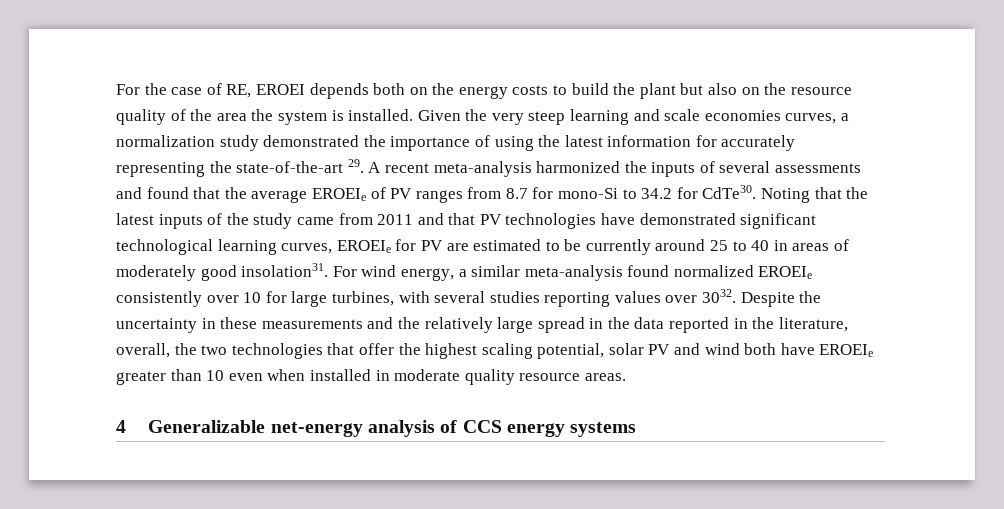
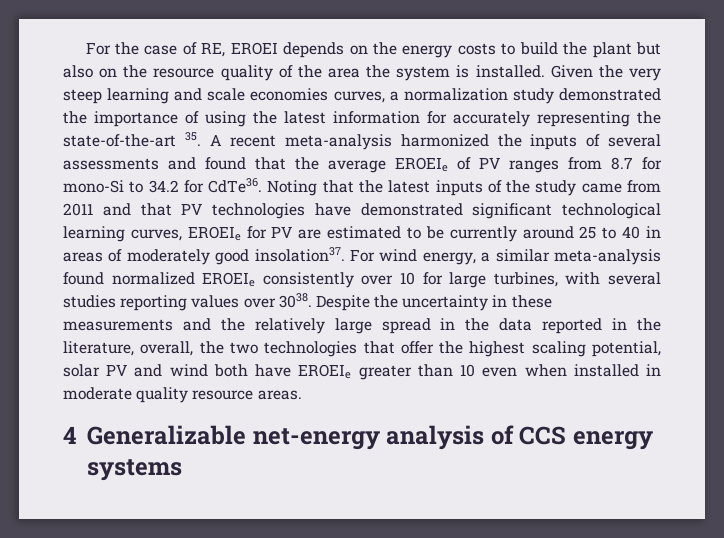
- For the case of RE, EROEI depends both on the energy costs to build the plant but also on the resource quality of the area the system is installed.
+ For the case of RE, EROEI depends on the energy costs to build the plant but also on the resource quality of the area the system is installed.
- Given the very steep learning and scale economies curves, a normalization study demonstrated the importance of using the latest information for accurately representing the state-of-the-art 29. A recent meta-analysis harmonized the inputs of several assessments and found that the average EROEIe of PV ranges from 8.7 for mono-Si to 34.2 for CdTe30.
+ Given the very steep learning and scale economies curves, a normalization study demonstrated the importance of using the latest information for accurately representing the state-of-the-art 35. A recent meta-analysis harmonized the inputs of several assessments and found that the average EROEIe of PV ranges from 8.7 for mono-Si to 34.2 for CdTe36.
- Noting that the latest inputs of the study came from 2011 and that PV technologies have demonstrated significant technological learning curves, EROEIe for PV are estimated to be currently around 25 to 40 in areas of moderately good insolation31.
+ Noting that the latest inputs of the study came from 2011 and that PV technologies have demonstrated significant technological learning curves, EROEIe for PV are estimated to be currently around 25 to 40 in areas of moderately good insolation37.
- For wind energy, a similar meta-analysis found normalized EROEIe consistently over 10 for large turbines, with several studies reporting values over 3032.
+ For wind energy, a similar meta-analysis found normalized EROEIe consistently over 10 for large turbines, with several studies reporting values over 3038.

